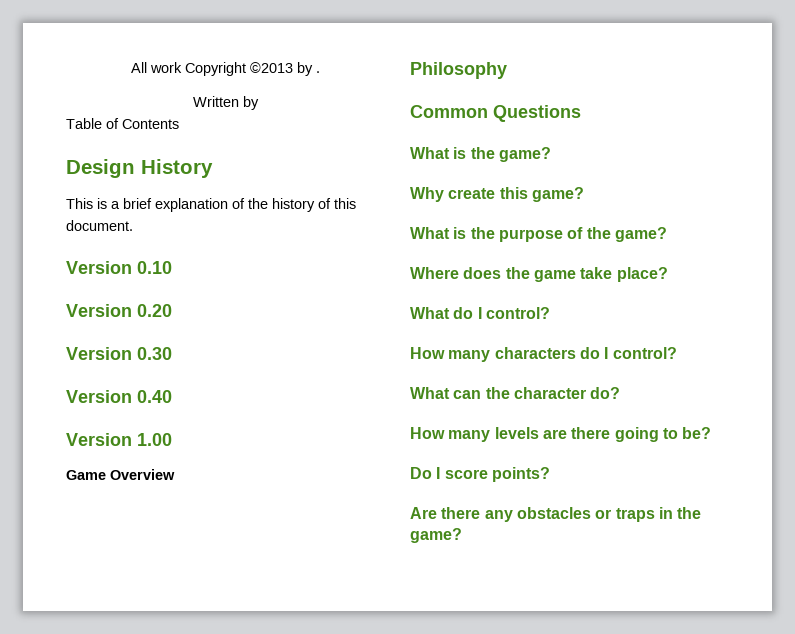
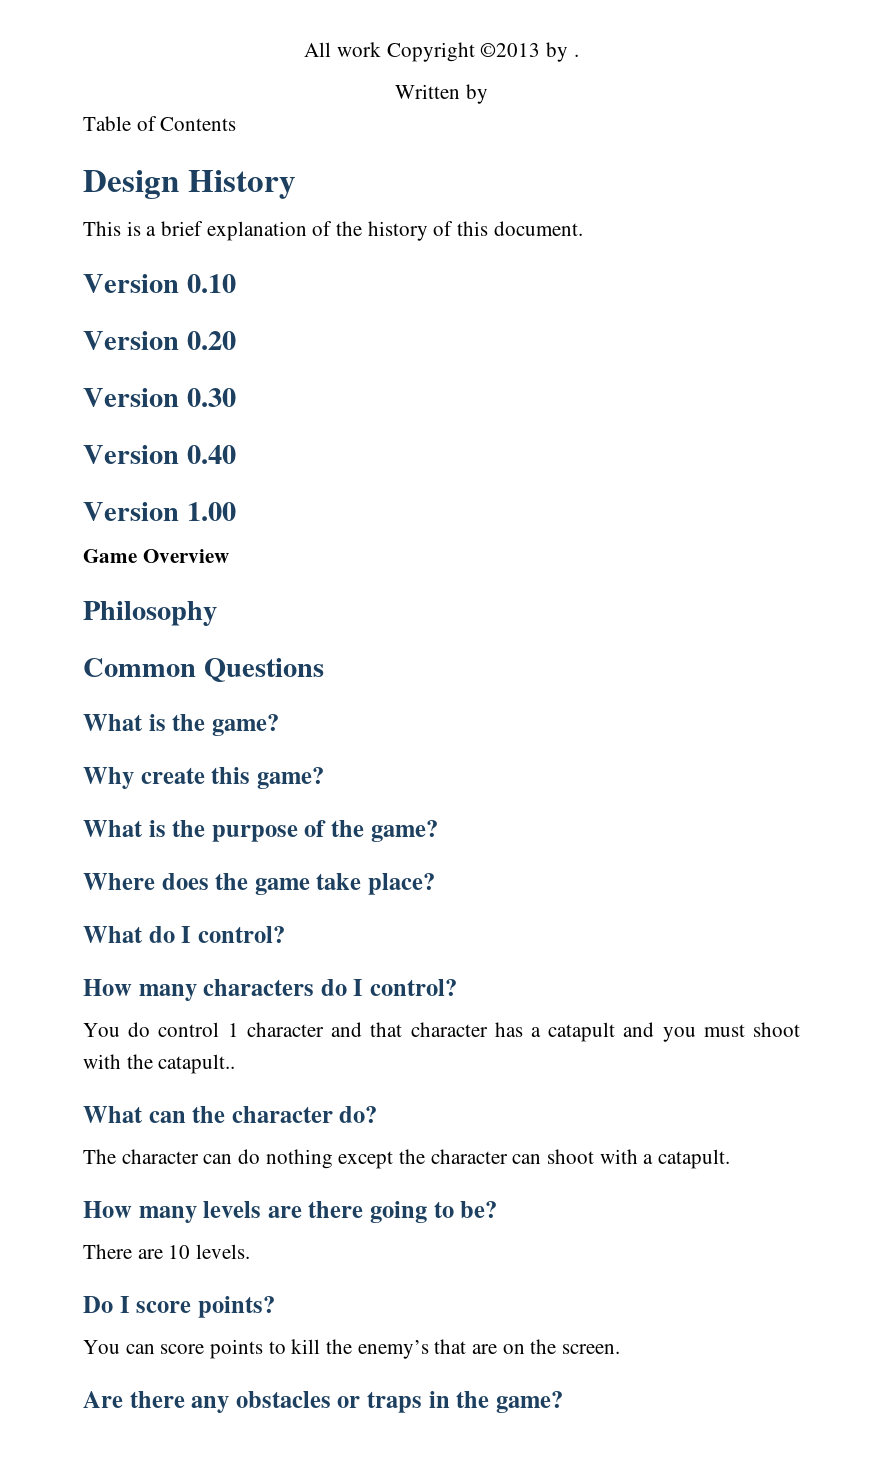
+ You do control 1 character and that character has a catapult and you must shoot with the catapult..
+ The character can do nothing except the character can shoot with a catapult.
+ There are 10 levels.
+ You can score points to kill the enemy’s that are on the screen.

